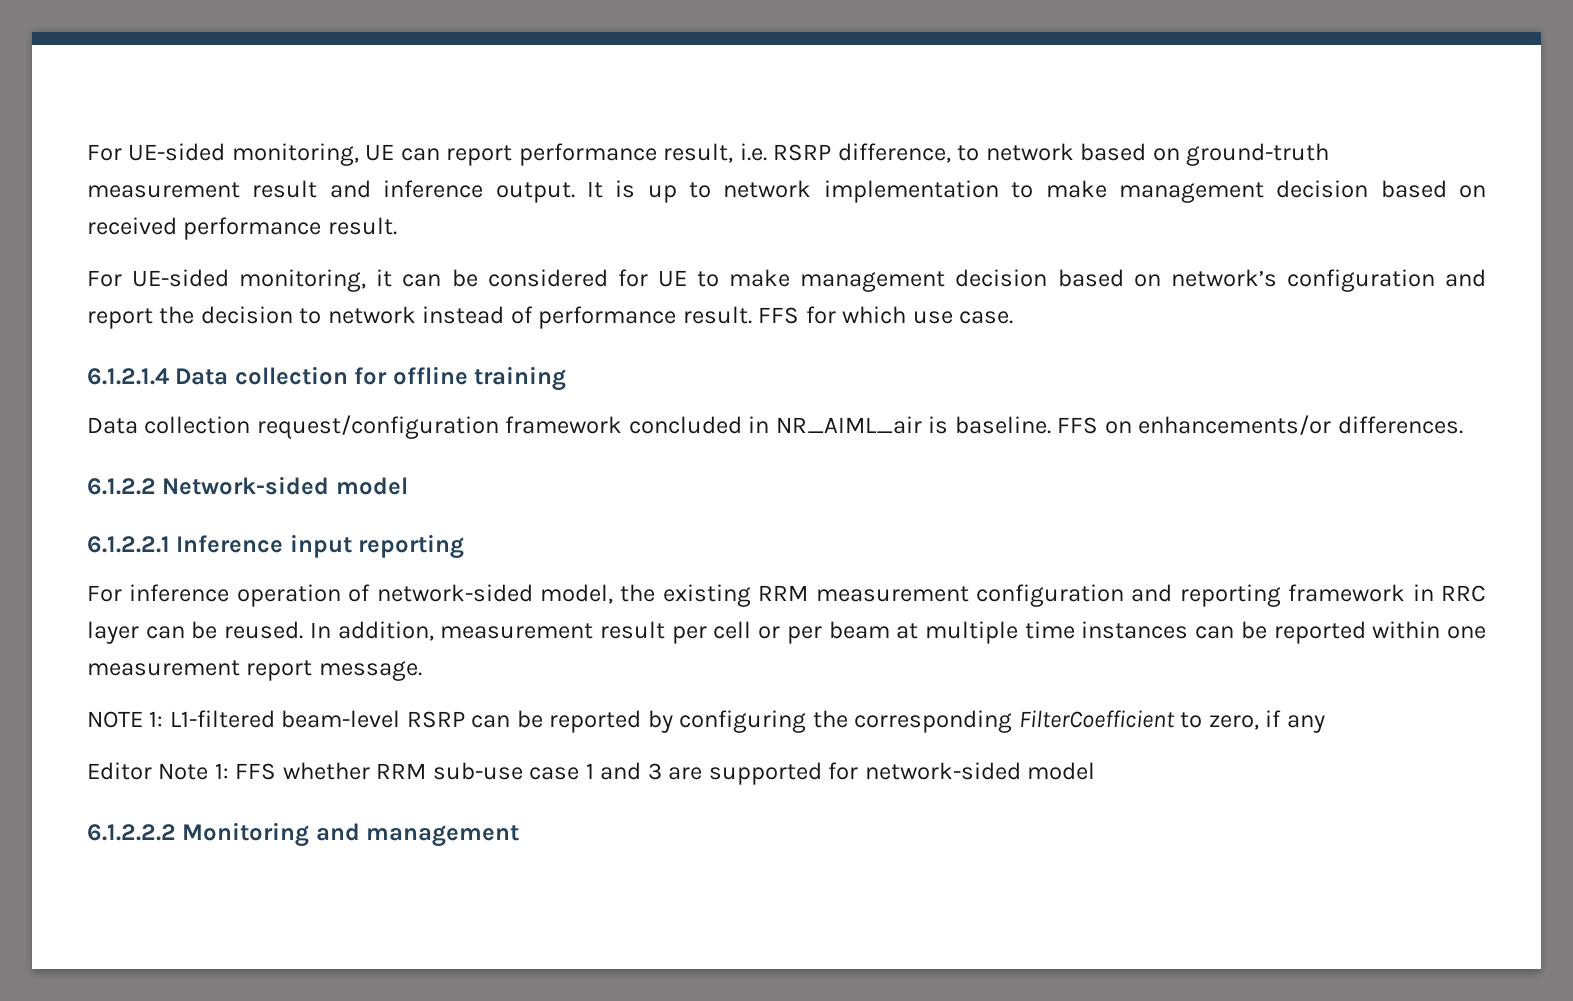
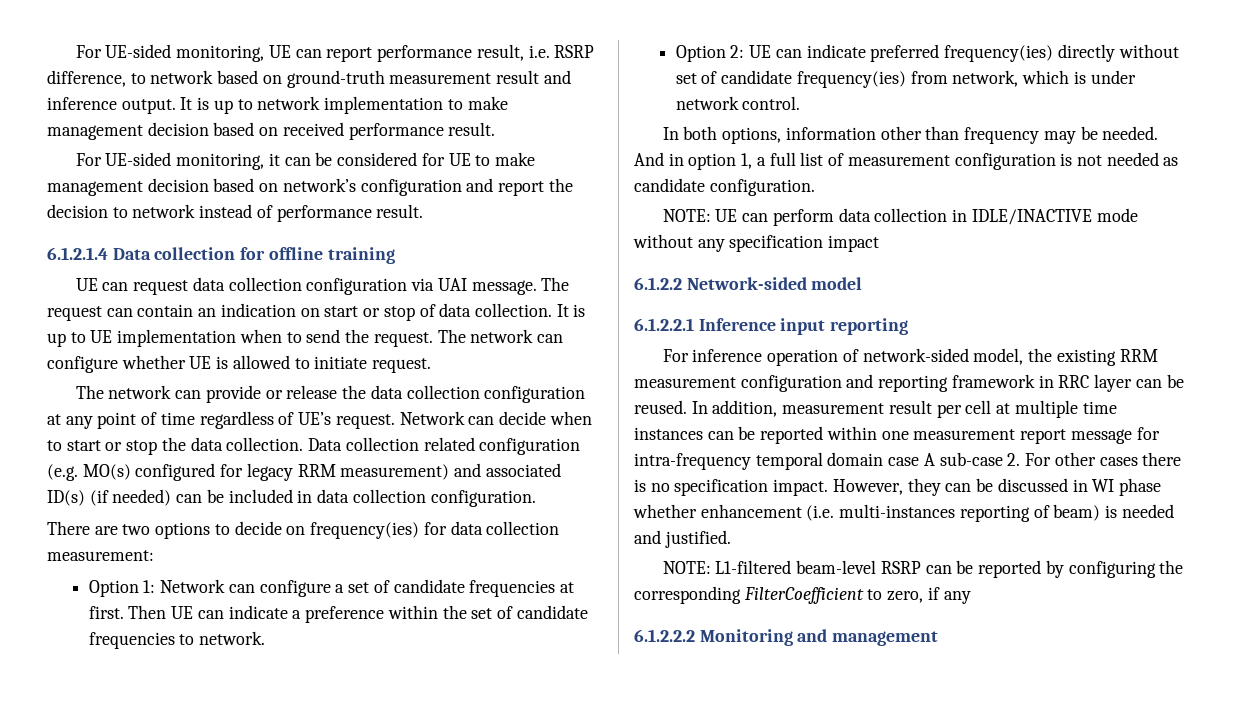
- FFS for which use case.
- Data collection request/configuration framework concluded in NR_AIML_air is baseline. FFS on enhancements/or differences.
+ UE can request data collection configuration via UAI message. The request can contain an indication on start or stop of data collection. It is up to UE implementation when to send the request. The network can configure whether UE is allowed to initiate request.
+ The network can provide or release the data collection configuration at any point of time regardless of UE’s request. Network can decide when to start or stop the data collection. Data collection related configuration (e.g. MO(s) configured for legacy RRM measurement) and associated ID(s) (if needed) can be included in data collection configuration.
+ There are two options to decide on frequency(ies) for data collection measurement:
+ Option 1: Network can configure a set of candidate frequencies at first. Then UE can indicate a preference within the set of candidate frequencies to network.
+ Option 2: UE can indicate preferred frequency(ies) directly without set of candidate frequency(ies) from network, which is under network control.
+ In both options, information other than frequency may be needed. And in option 1, a full list of measurement configuration is not needed as candidate configuration.
+ NOTE: UE can perform data collection in IDLE/INACTIVE mode without any specification impact
- In addition, measurement result per cell or per beam at multiple time instances can be reported within one measurement report message.
- NOTE 1: L1-filtered beam-level RSRP can be reported by configuring the corresponding FilterCoefficient to zero, if any
+ In addition, measurement result per cell at multiple time instances can be reported within one measurement report message for intra-frequency temporal domain case A sub-case 2. For other cases there is no specification impact. However, they can be discussed in WI phase whether enhancement (i.e. multi-instances reporting of beam) is needed and justified.
+ NOTE: L1-filtered beam-level RSRP can be reported by configuring the corresponding FilterCoefficient to zero, if any
- Editor Note 1: FFS whether RRM sub-use case 1 and 3 are supported for network-sided model

